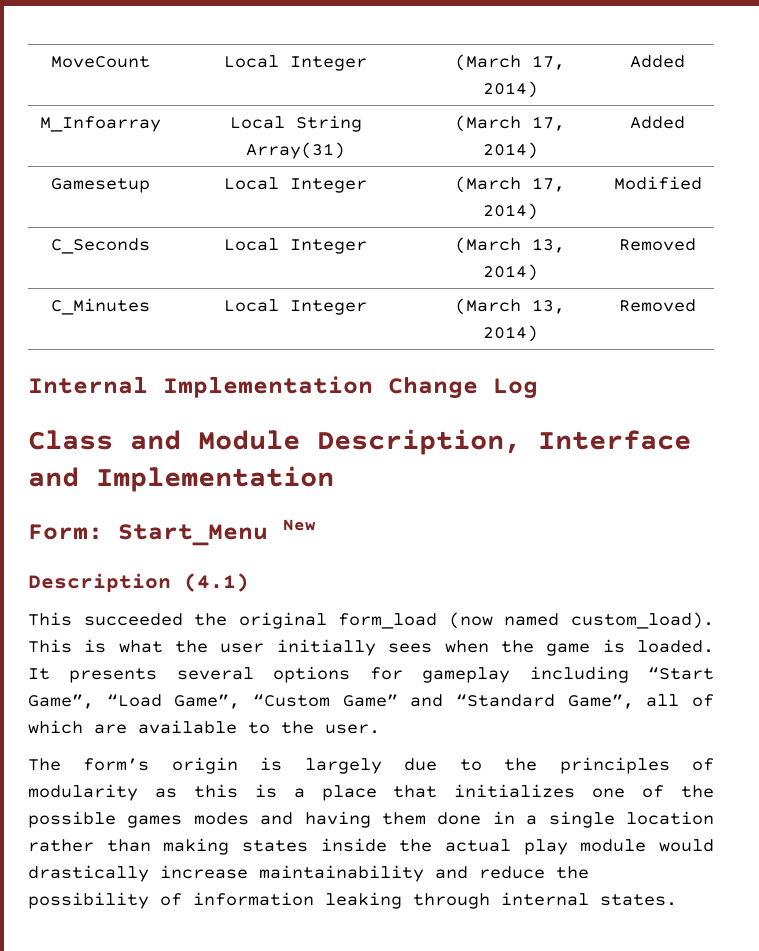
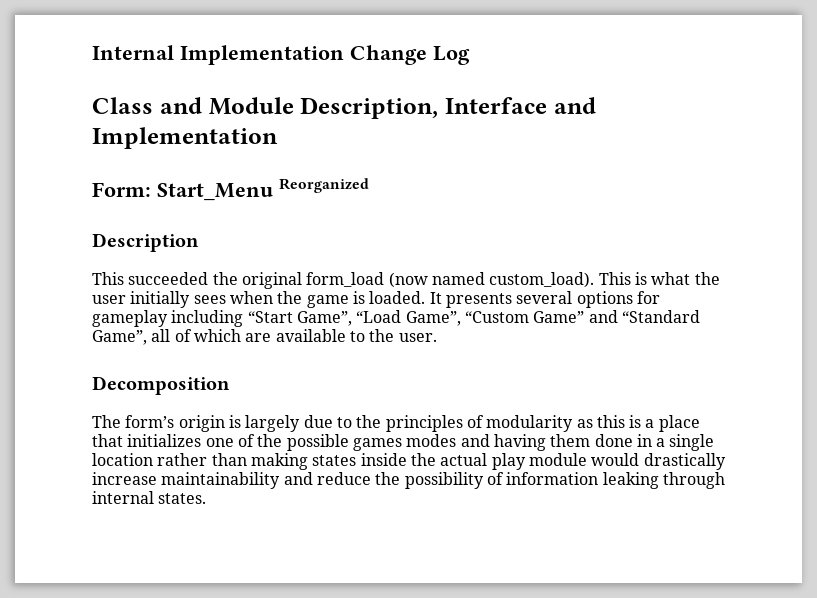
- MoveCount | Local Integer | (March 17, 2014) | Added
- M_Infoarray | Local String Array(31) | (March 17, 2014) | Added
- Gamesetup | Local Integer | (March 17, 2014) | Modified
- C_Seconds | Local Integer | (March 13, 2014) | Removed
- C_Minutes | Local Integer | (March 13, 2014) | Removed
- Form: Start_Menu New
+ Form: Start_Menu Reorganized
- Description (4.1)
+ Description
+ Decomposition

